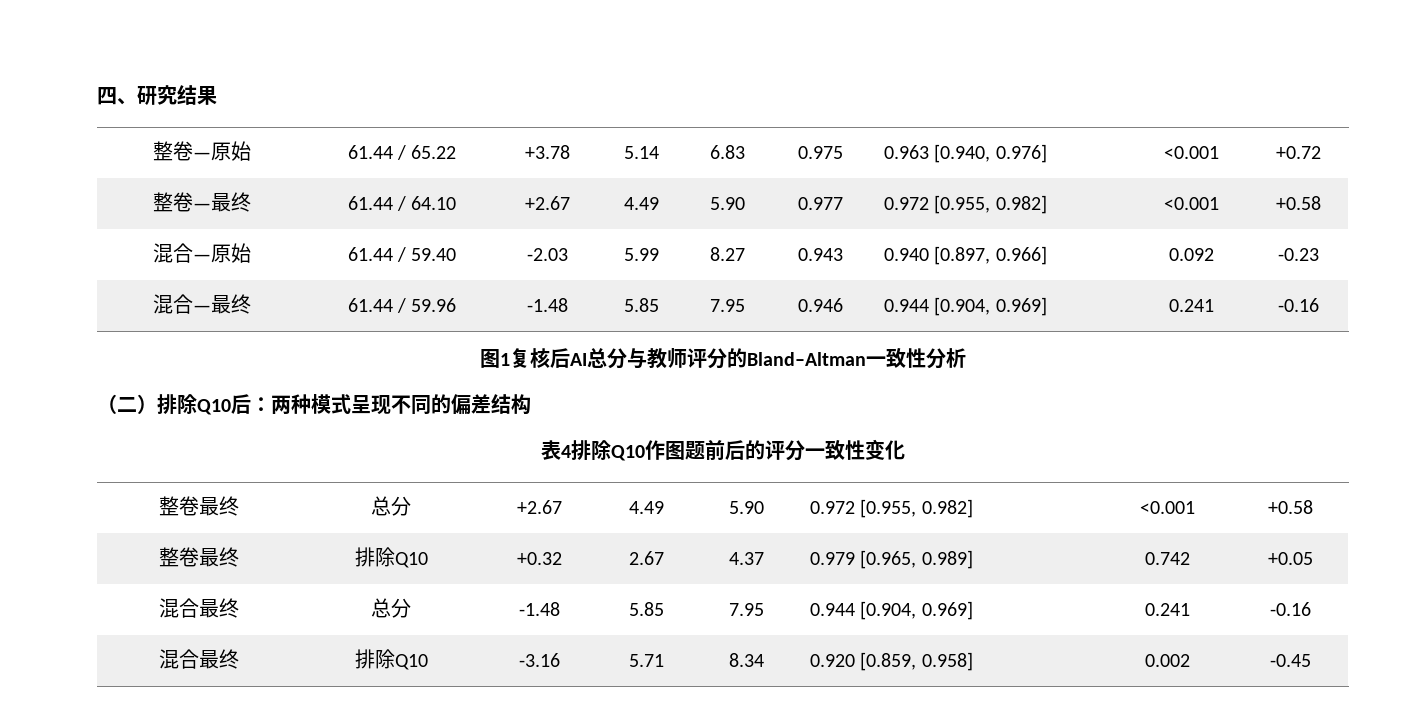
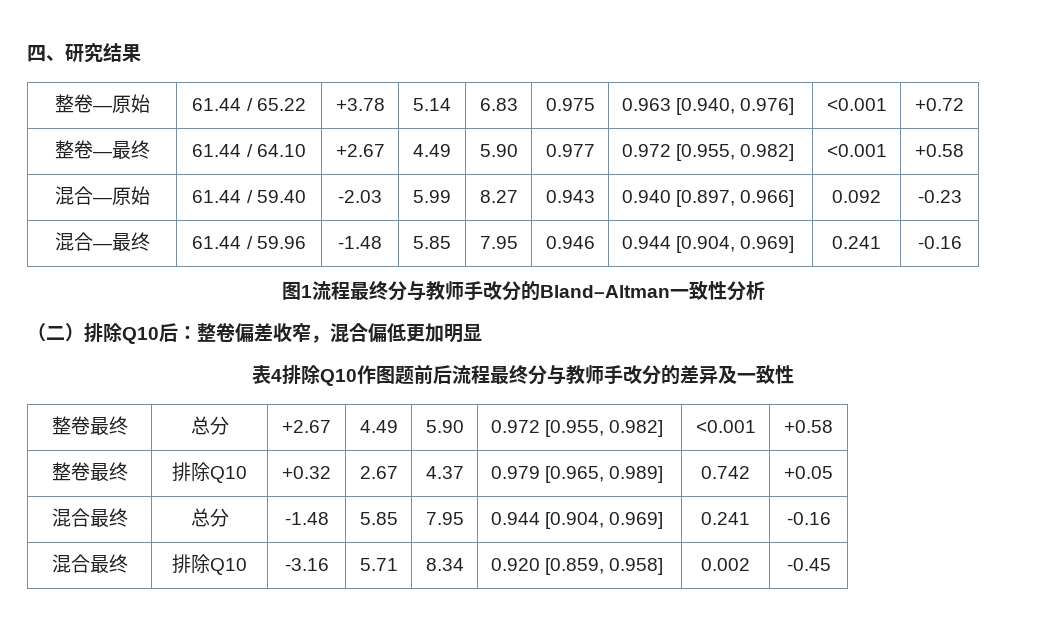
- 图1复核后AI总分与教师评分的Bland–Altman一致性分析
+ 图1流程最终分与教师手改分的Bland–Altman一致性分析
- （二）排除Q10后：两种模式呈现不同的偏差结构
+ （二）排除Q10后：整卷偏差收窄，混合偏低更加明显
- 表4排除Q10作图题前后的评分一致性变化
+ 表4排除Q10作图题前后流程最终分与教师手改分的差异及一致性

